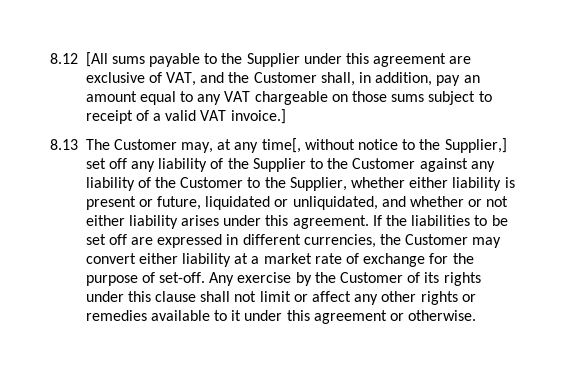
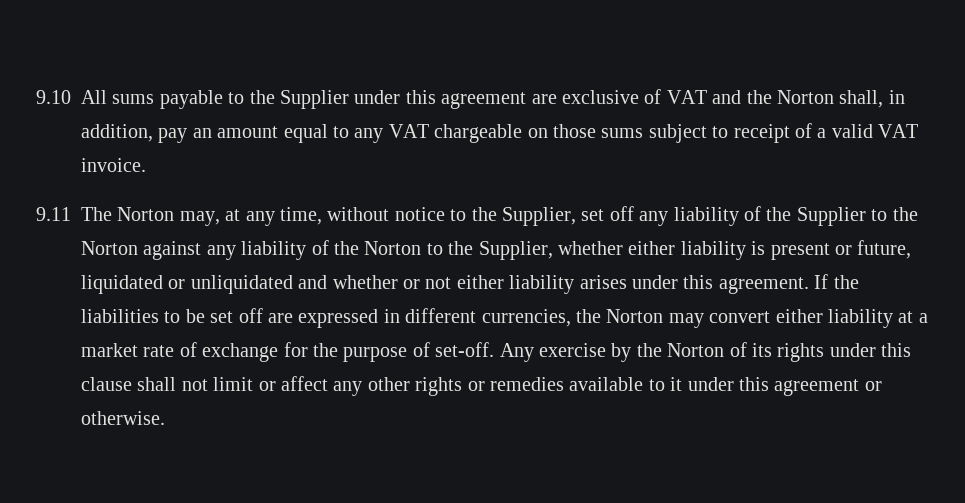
- 8.12 [All sums payable to the Supplier under this agreement are exclusive of VAT, and the Customer shall, in addition, pay an amount equal to any VAT chargeable on those sums subject to receipt of a valid VAT invoice.]
- 8.13 The Customer may, at any time[, without notice to the Supplier,] set off any liability of the Supplier to the Customer against any liability of the Customer to the Supplier, whether either liability is present or future, liquidated or unliquidated, and whether or not either liability arises under this agreement.
+ 9.10 All sums payable to the Supplier under this agreement are exclusive of VAT and the Norton shall, in addition, pay an amount equal to any VAT chargeable on those sums subject to receipt of a valid VAT invoice.
+ 9.11 The Norton may, at any time, without notice to the Supplier, set off any liability of the Supplier to the Norton against any liability of the Norton to the Supplier, whether either liability is present or future, liquidated or unliquidated and whether or not either liability arises under this agreement.
- If the liabilities to be set off are expressed in different currencies, the Customer may convert either liability at a market rate of exchange for the purpose of set-off.
+ If the liabilities to be set off are expressed in different currencies, the Norton may convert either liability at a market rate of exchange for the purpose of set-off.
- Any exercise by the Customer of its rights under this clause shall not limit or affect any other rights or remedies available to it under this agreement or otherwise.
+ Any exercise by the Norton of its rights under this clause shall not limit or affect any other rights or remedies available to it under this agreement or otherwise.

